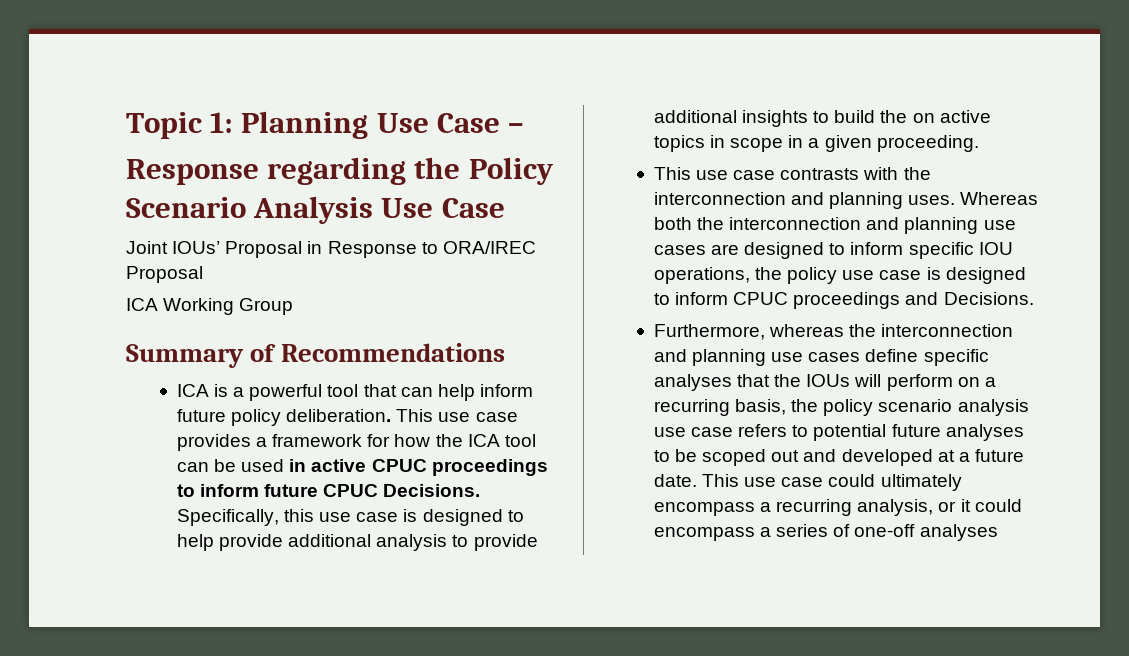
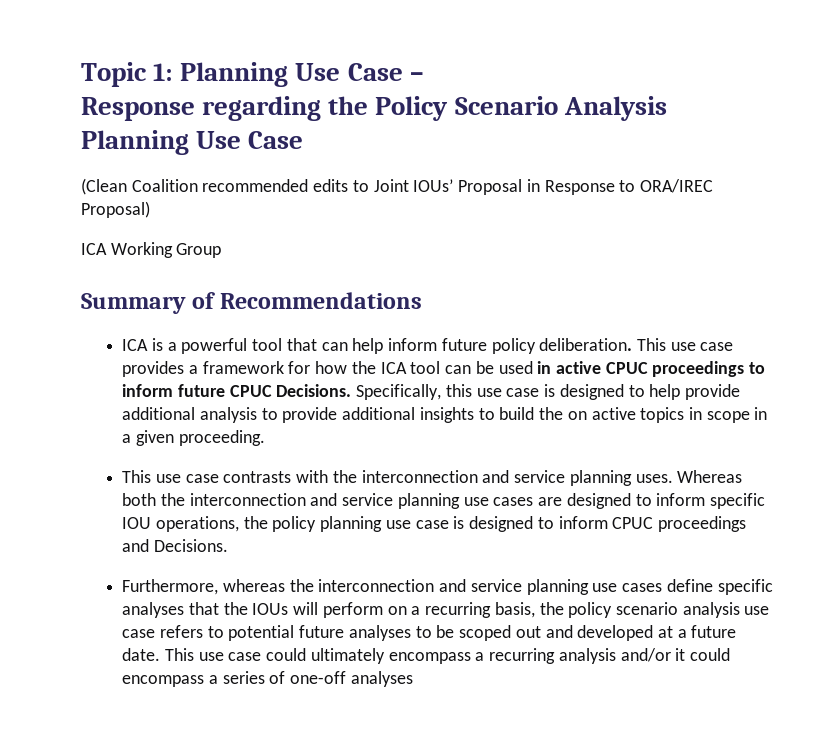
- Response regarding the Policy Scenario Analysis Use Case
+ Response regarding the Policy Scenario Analysis Planning Use Case
- Joint IOUs’ Proposal in Response to ORA/IREC Proposal
+ (Clean Coalition recommended edits to Joint IOUs’ Proposal in Response to ORA/IREC Proposal)
- This use case contrasts with the interconnection and planning uses.
+ This use case contrasts with the interconnection and service planning uses.
- Whereas both the interconnection and planning use cases are designed to inform specific IOU operations, the policy use case is designed to inform CPUC proceedings and Decisions.
+ Whereas both the interconnection and service planning use cases are designed to inform specific IOU operations, the policy planning use case is designed to inform CPUC proceedings and Decisions.
- Furthermore, whereas the interconnection and planning use cases define specific analyses that the IOUs will perform on a recurring basis, the policy scenario analysis use case refers to potential future analyses to be scoped out and developed at a future date.
+ Furthermore, whereas the interconnection and service planning use cases define specific analyses that the IOUs will perform on a recurring basis, the policy scenario analysis use case refers to potential future analyses to be scoped out and developed at a future date.
- This use case could ultimately encompass a recurring analysis, or it could encompass a series of one-off analyses
+ This use case could ultimately encompass a recurring analysis and/or it could encompass a series of one-off analyses

